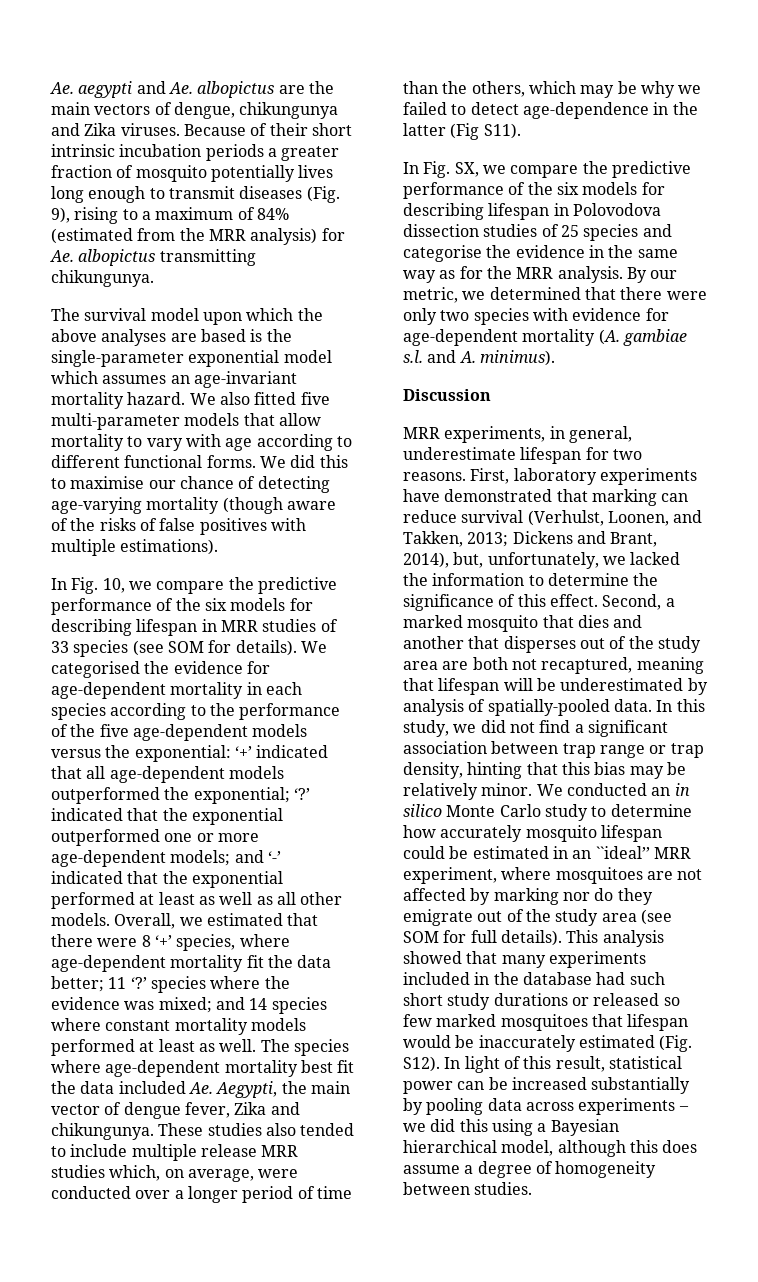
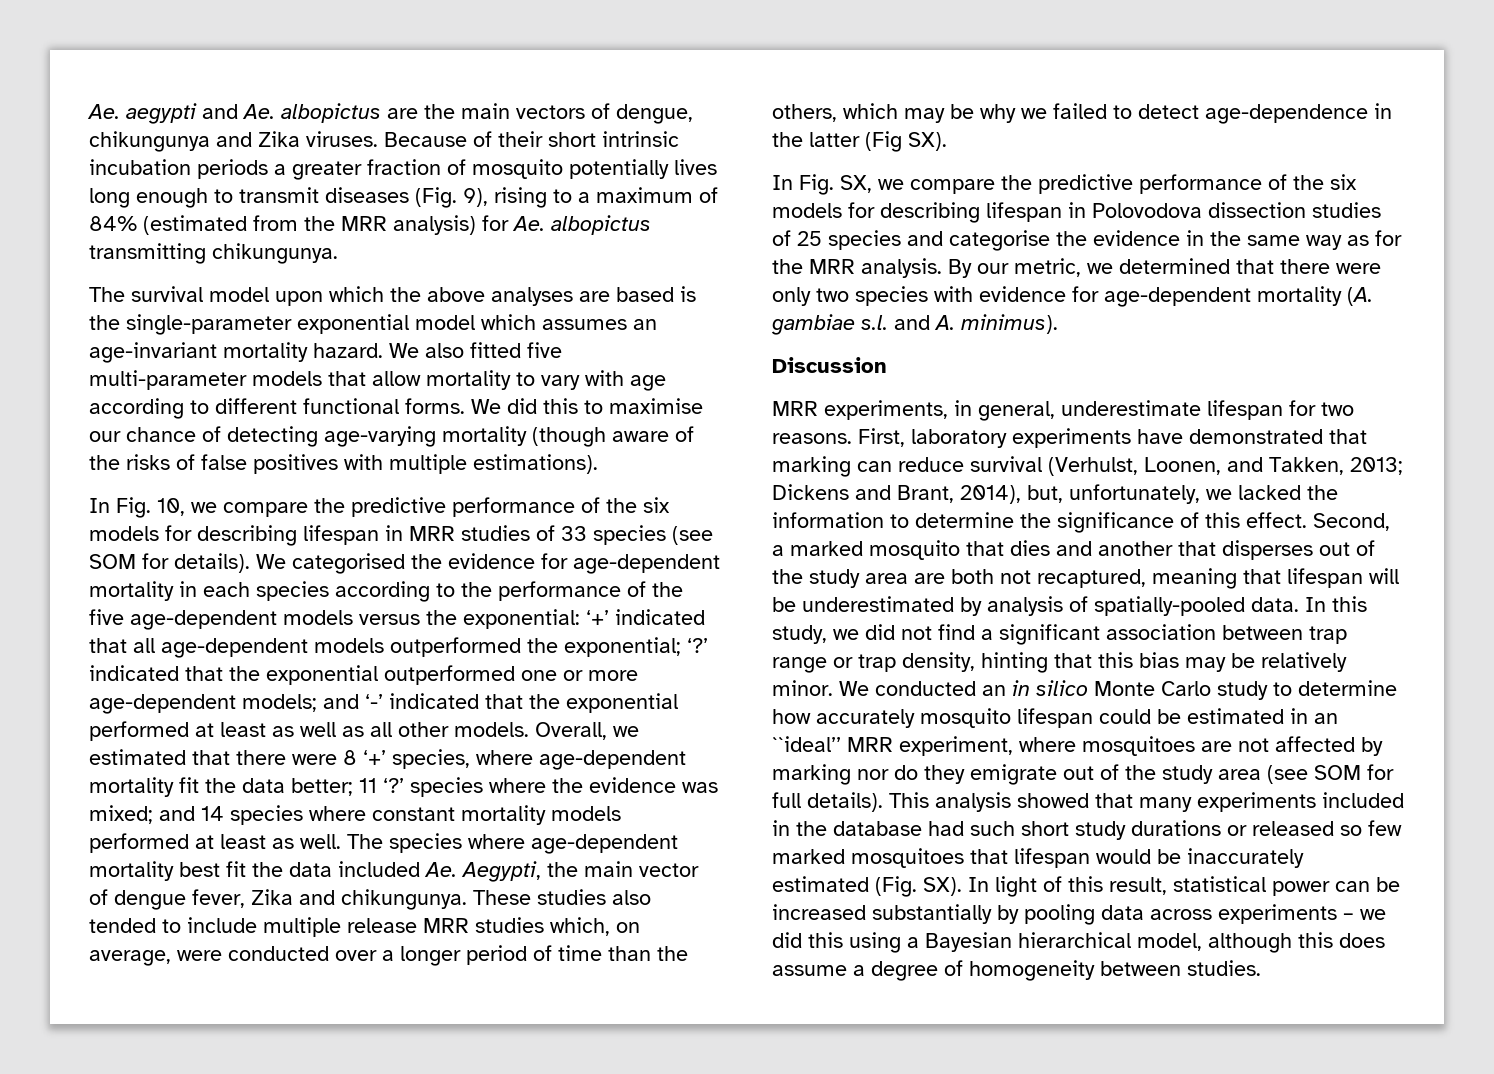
- These studies also tended to include multiple release MRR studies which, on average, were conducted over a longer period of time than the others, which may be why we failed to detect age-dependence in the latter (Fig S11).
+ These studies also tended to include multiple release MRR studies which, on average, were conducted over a longer period of time than the others, which may be why we failed to detect age-dependence in the latter (Fig SX).
- This analysis showed that many experiments included in the database had such short study durations or released so few marked mosquitoes that lifespan would be inaccurately estimated (Fig. S12). In light of this result, statistical power can be increased substantially by pooling data across experiments – we did this using a Bayesian hierarchical model, although this does assume a degree of homogeneity between studies.
+ This analysis showed that many experiments included in the database had such short study durations or released so few marked mosquitoes that lifespan would be inaccurately estimated (Fig. SX). In light of this result, statistical power can be increased substantially by pooling data across experiments – we did this using a Bayesian hierarchical model, although this does assume a degree of homogeneity between studies.

